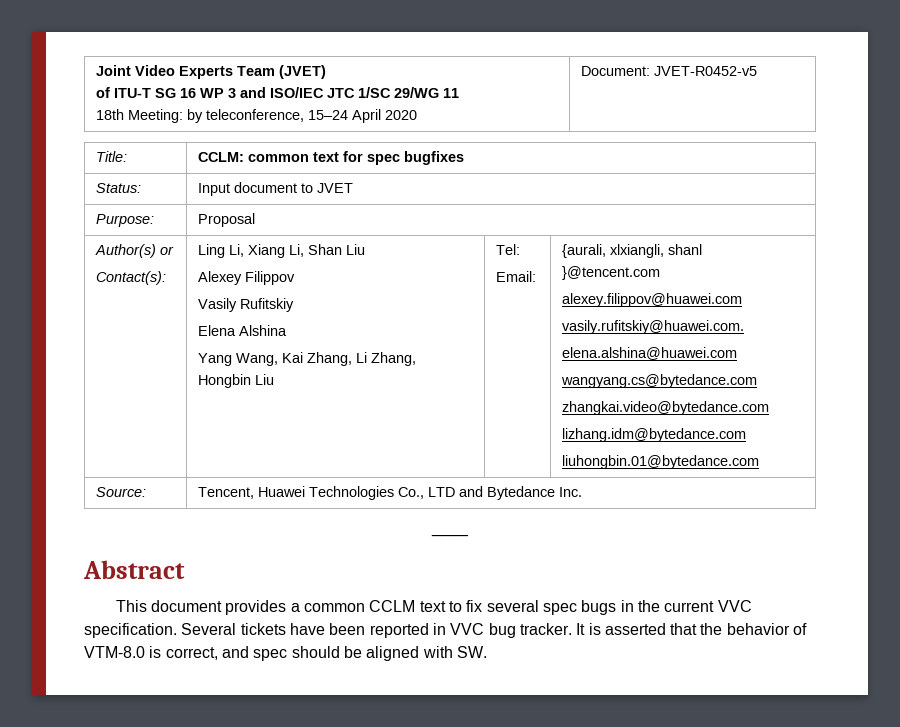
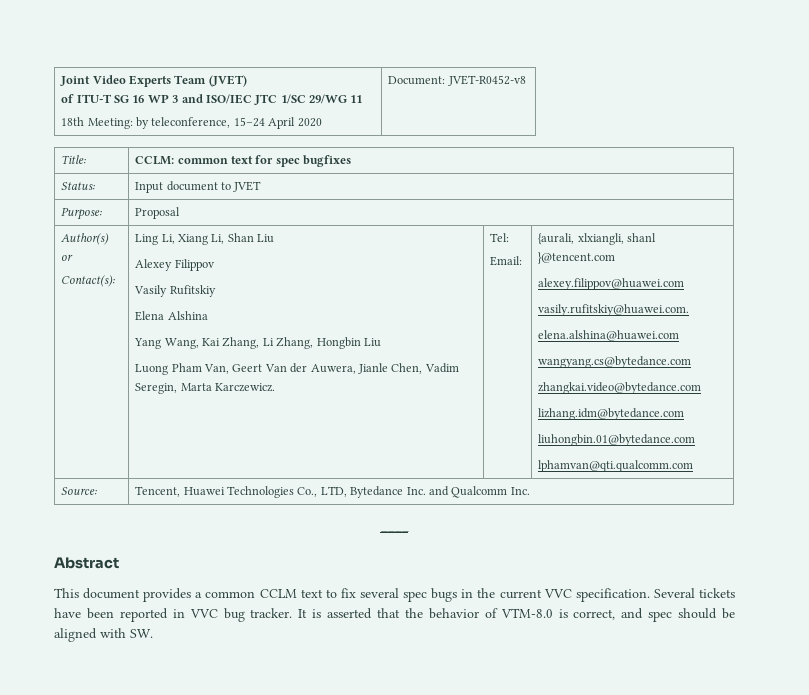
  Joint Video Experts Team (JVET)
  of ITU-T SG 16 WP 3 and ISO/IEC JTC 1/SC 29/WG 11
- 18th Meeting: by teleconference, 15–24 April 2020 | Document: JVET-R0452-v5
+ 18th Meeting: by teleconference, 15–24 April 2020 | Document: JVET-R0452-v8
+ Luong Pham Van, Geert Van der Auwera, Jianle Chen, Vadim Seregin, Marta Karczewicz.
+ lphamvan@qti.qualcomm.com
- Source: | Tencent, Huawei Technologies Co., LTD and Bytedance Inc.
+ Source: | Tencent, Huawei Technologies Co., LTD, Bytedance Inc. and Qualcomm Inc.

